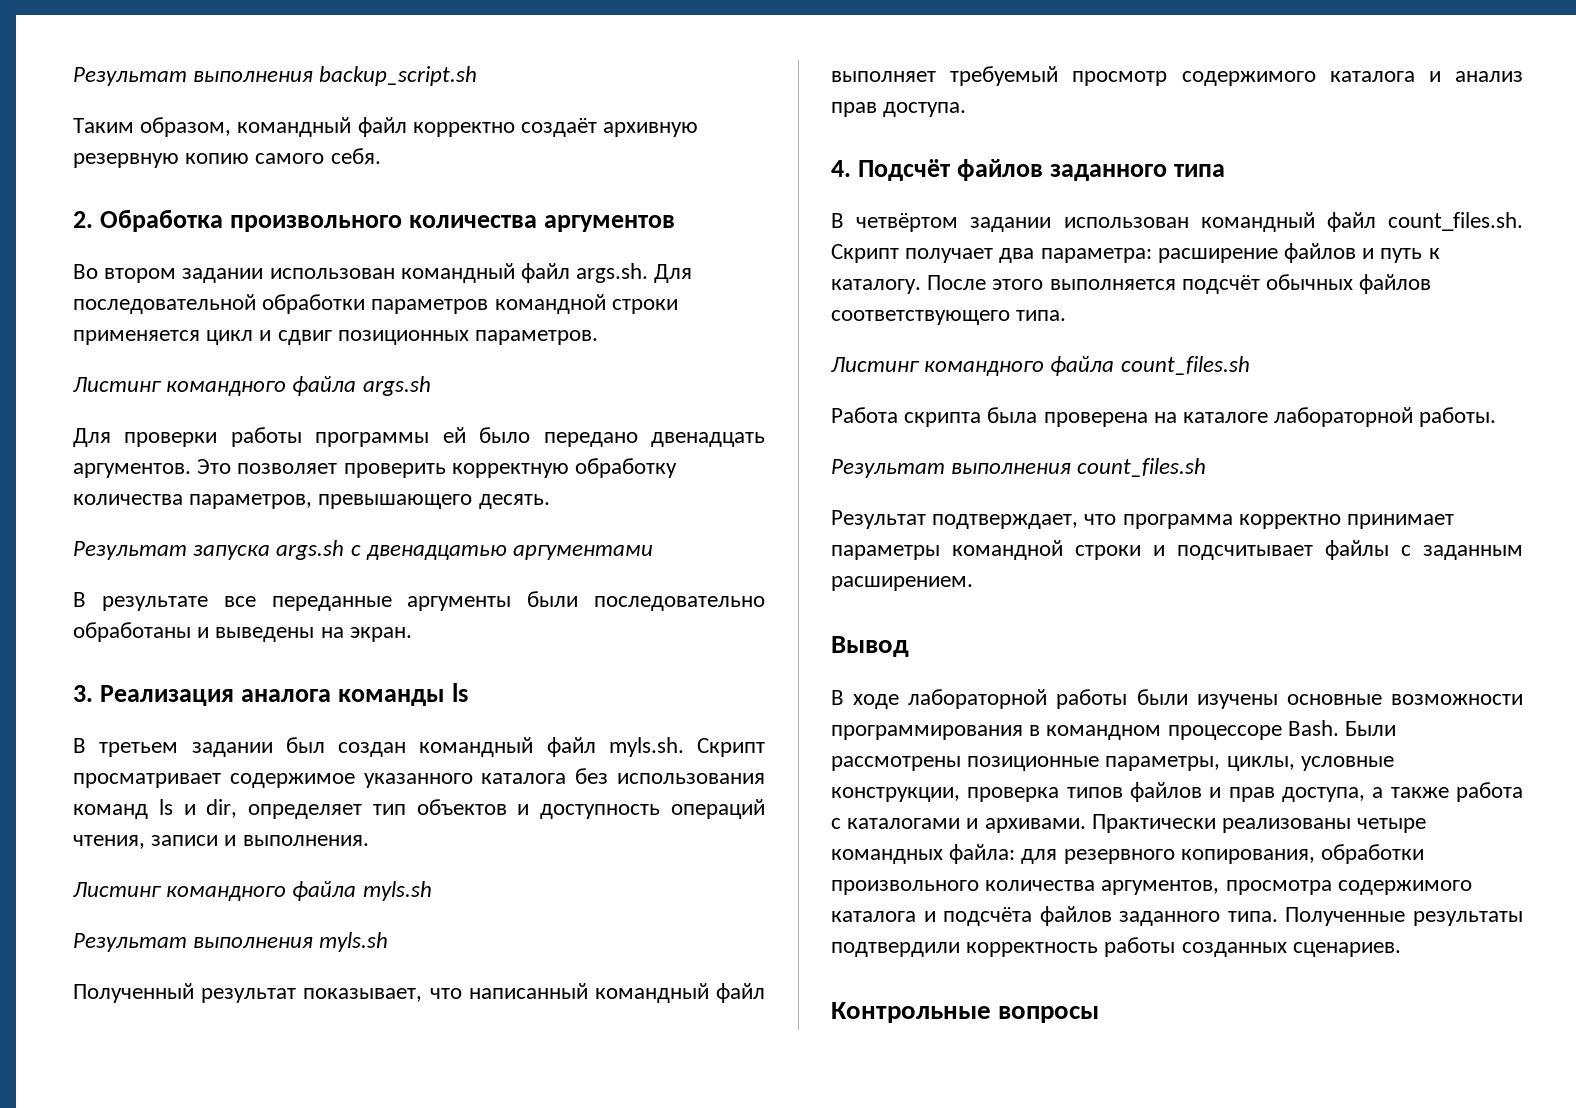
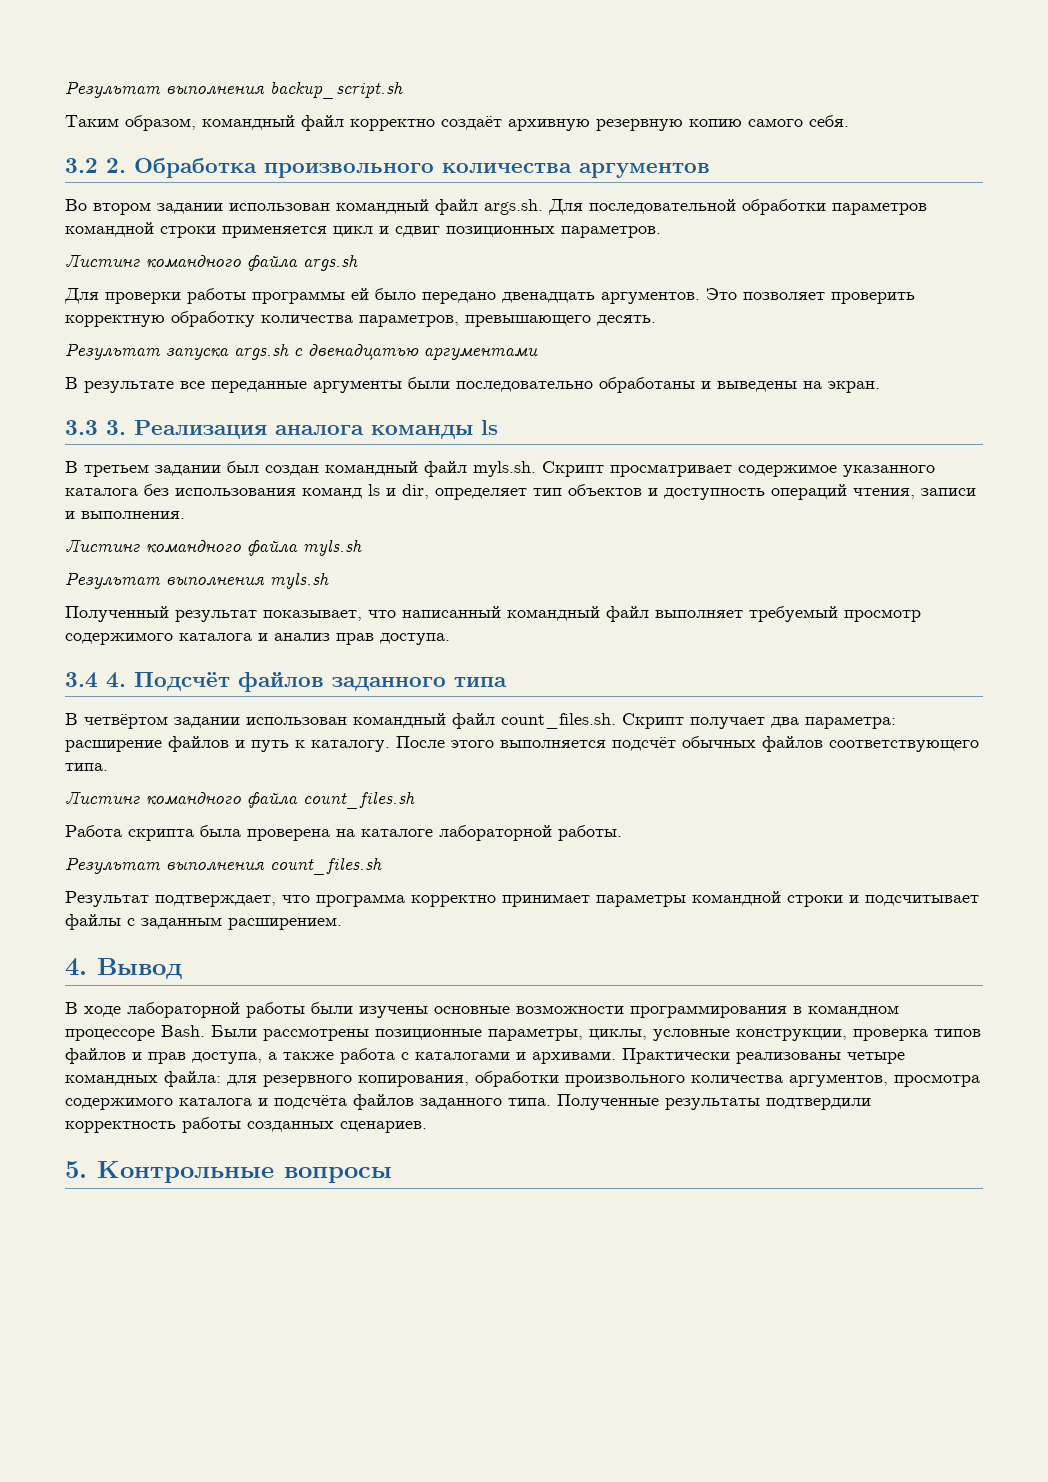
- 2. Обработка произвольного количества аргументов
+ 3.2 2. Обработка произвольного количества аргументов
- 3. Реализация аналога команды ls
+ 3.3 3. Реализация аналога команды ls
- 4. Подсчёт файлов заданного типа
+ 3.4 4. Подсчёт файлов заданного типа
- Вывод
+ 4. Вывод
- Контрольные вопросы
+ 5. Контрольные вопросы

